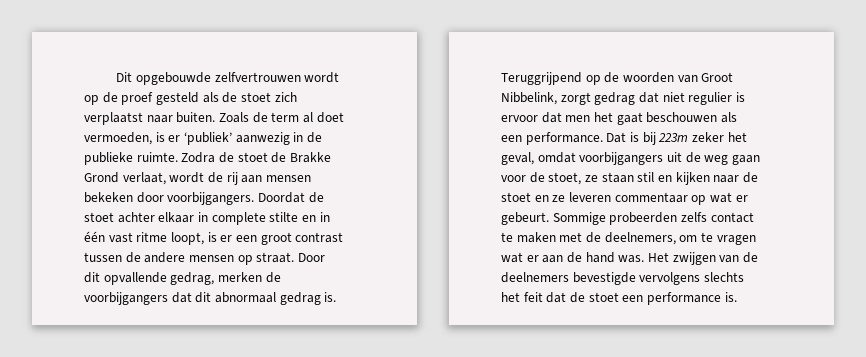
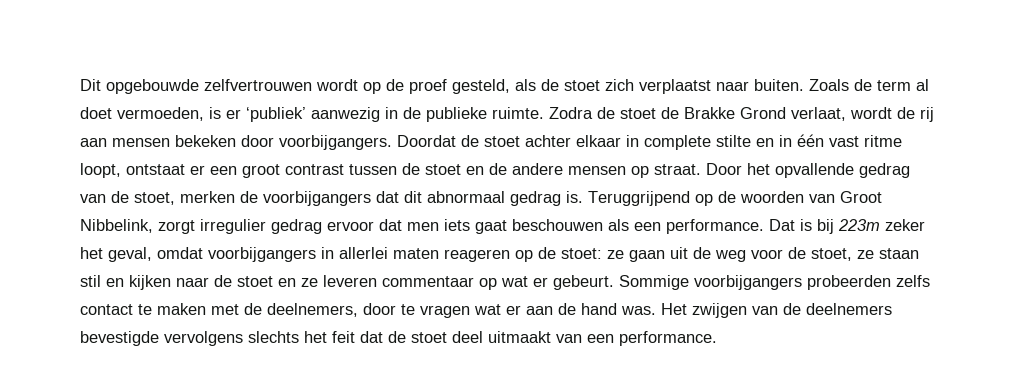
- Dit opgebouwde zelfvertrouwen wordt op de proef gesteld als de stoet zich verplaatst naar buiten.
+ Dit opgebouwde zelfvertrouwen wordt op de proef gesteld, als de stoet zich verplaatst naar buiten.
- Doordat de stoet achter elkaar in complete stilte en in één vast ritme loopt, is er een groot contrast tussen de andere mensen op straat.
+ Doordat de stoet achter elkaar in complete stilte en in één vast ritme loopt, ontstaat er een groot contrast tussen de stoet en de andere mensen op straat.
- Door dit opvallende gedrag, merken de voorbijgangers dat dit abnormaal gedrag is.
+ Door het opvallende gedrag van de stoet, merken de voorbijgangers dat dit abnormaal gedrag is.
- Teruggrijpend op de woorden van Groot Nibbelink, zorgt gedrag dat niet regulier is ervoor dat men het gaat beschouwen als een performance.
+ Teruggrijpend op de woorden van Groot Nibbelink, zorgt irregulier gedrag ervoor dat men iets gaat beschouwen als een performance.
- Dat is bij 223m zeker het geval, omdat voorbijgangers uit de weg gaan voor de stoet, ze staan stil en kijken naar de stoet en ze leveren commentaar op wat er gebeurt.
+ Dat is bij 223m zeker het geval, omdat voorbijgangers in allerlei maten reageren op de stoet: ze gaan uit de weg voor de stoet, ze staan stil en kijken naar de stoet en ze leveren commentaar op wat er gebeurt.
- Sommige probeerden zelfs contact te maken met de deelnemers, om te vragen wat er aan de hand was.
+ Sommige voorbijgangers probeerden zelfs contact te maken met de deelnemers, door te vragen wat er aan de hand was.
- Het zwijgen van de deelnemers bevestigde vervolgens slechts het feit dat de stoet een performance is.
+ Het zwijgen van de deelnemers bevestigde vervolgens slechts het feit dat de stoet deel uitmaakt van een performance.

